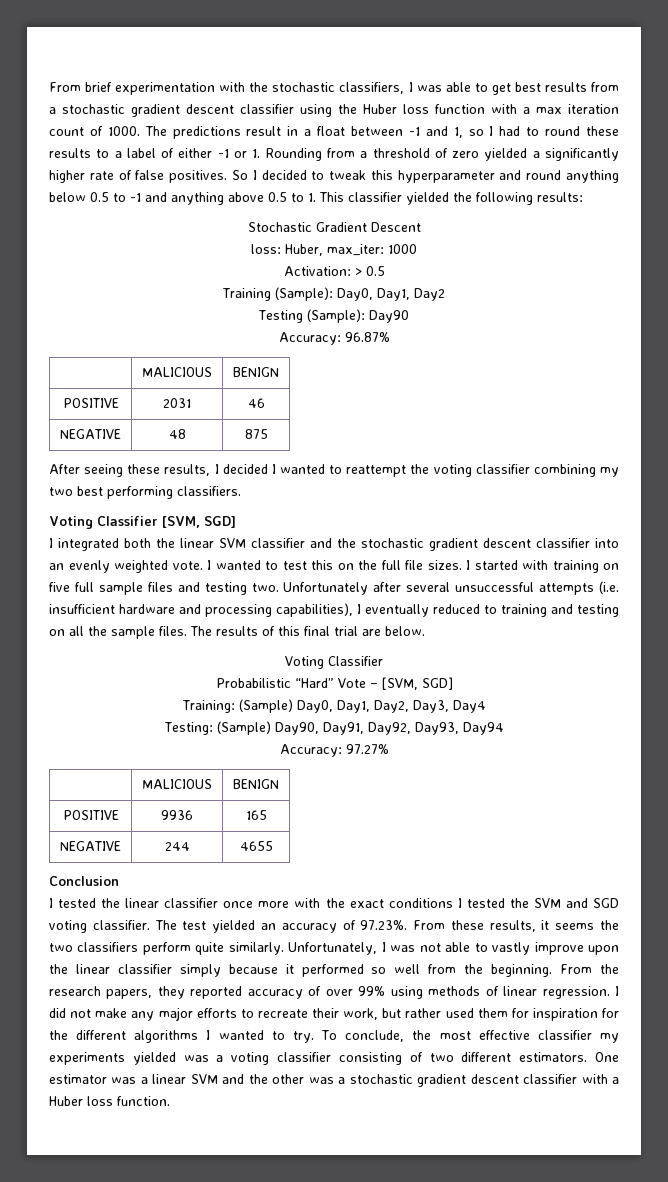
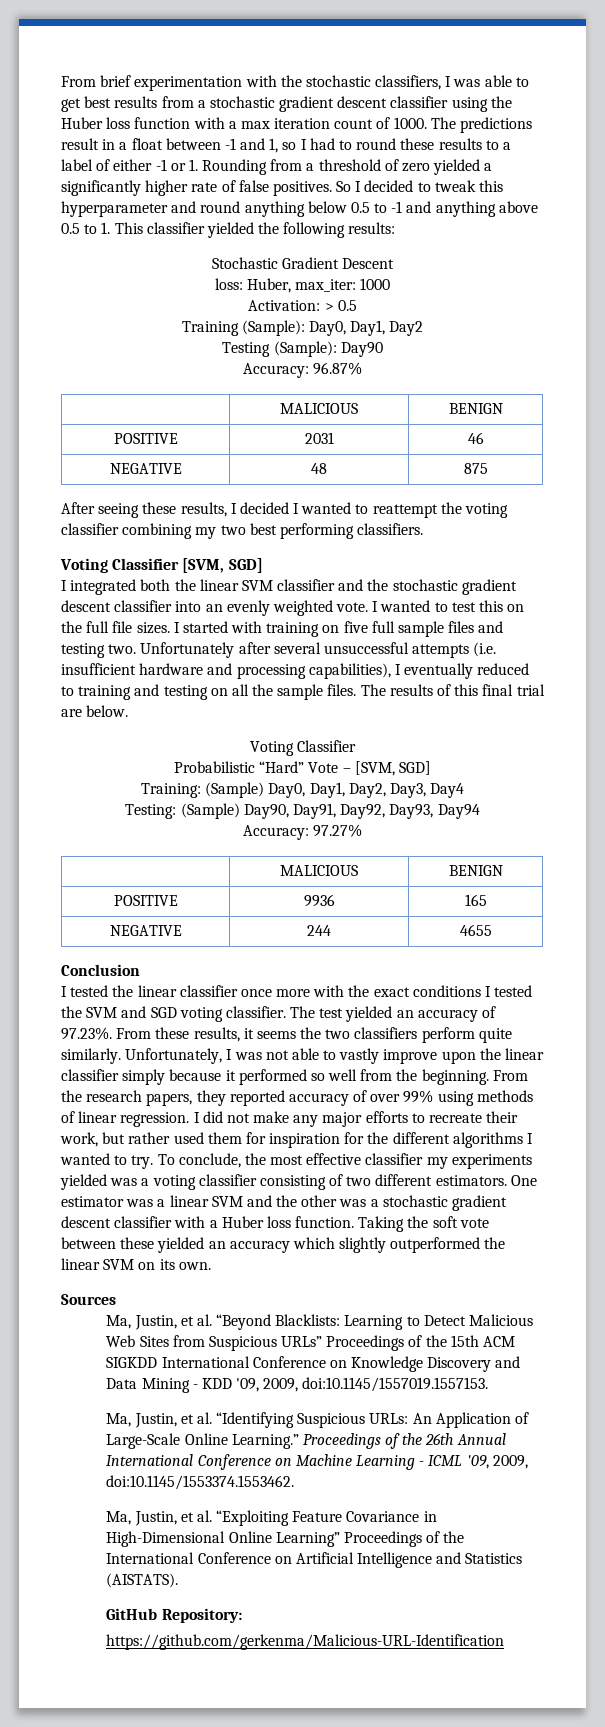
+ Taking the soft vote between these yielded an accuracy which slightly outperformed the linear SVM on its own.
+ Sources
+ Ma, Justin, et al. “Beyond Blacklists: Learning to Detect Malicious Web Sites from Suspicious URLs” Proceedings of the 15th ACM SIGKDD International Conference on Knowledge Discovery and Data Mining - KDD '09, 2009, doi:10.1145/1557019.1557153.
+ Ma, Justin, et al. “Identifying Suspicious URLs: An Application of Large-Scale Online Learning.” Proceedings of the 26th Annual International Conference on Machine Learning - ICML '09, 2009, doi:10.1145/1553374.1553462.
+ Ma, Justin, et al. “Exploiting Feature Covariance in High-Dimensional Online Learning” Proceedings of the International Conference on Artificial Intelligence and Statistics (AISTATS).
+ GitHub Repository:
+ https://github.com/gerkenma/Malicious-URL-Identification

